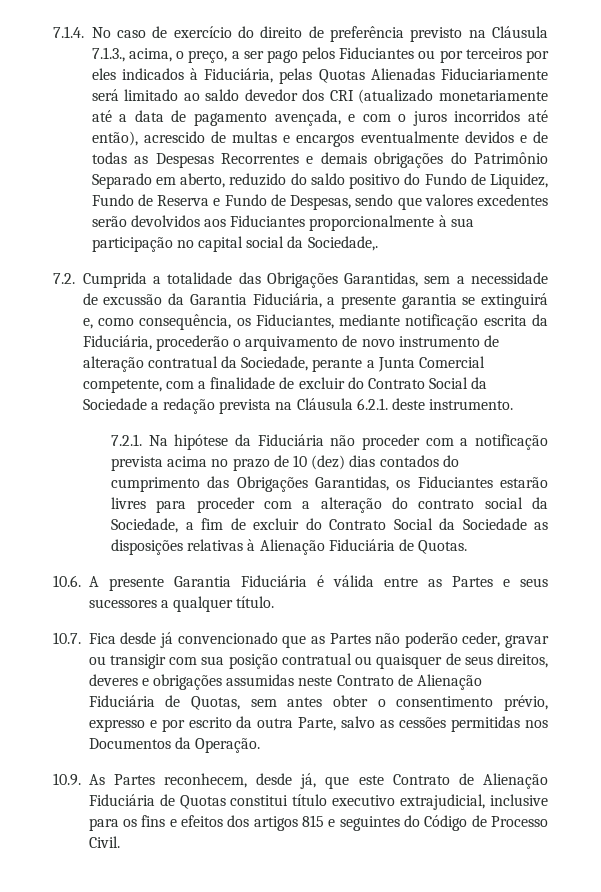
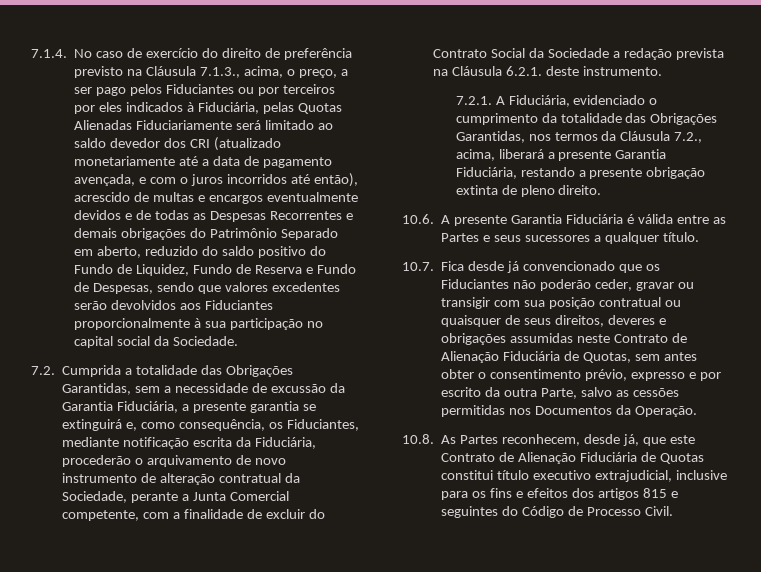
- 7.1.4. No caso de exercício do direito de preferência previsto na Cláusula 7.1.3., acima, o preço, a ser pago pelos Fiduciantes ou por terceiros por eles indicados à Fiduciária, pelas Quotas Alienadas Fiduciariamente será limitado ao saldo devedor dos CRI (atualizado monetariamente até a data de pagamento avençada, e com o juros incorridos até então), acrescido de multas e encargos eventualmente devidos e de todas as Despesas Recorrentes e demais obrigações do Patrimônio Separado em aberto, reduzido do saldo positivo do Fundo de Liquidez, Fundo de Reserva e Fundo de Despesas, sendo que valores excedentes serão devolvidos aos Fiduciantes proporcionalmente à sua participação no capital social da Sociedade,.
+ 7.1.4. No caso de exercício do direito de preferência previsto na Cláusula 7.1.3., acima, o preço, a ser pago pelos Fiduciantes ou por terceiros por eles indicados à Fiduciária, pelas Quotas Alienadas Fiduciariamente será limitado ao saldo devedor dos CRI (atualizado monetariamente até a data de pagamento avençada, e com o juros incorridos até então), acrescido de multas e encargos eventualmente devidos e de todas as Despesas Recorrentes e demais obrigações do Patrimônio Separado em aberto, reduzido do saldo positivo do Fundo de Liquidez, Fundo de Reserva e Fundo de Despesas, sendo que valores excedentes serão devolvidos aos Fiduciantes proporcionalmente à sua participação no capital social da Sociedade.
- 7.2.1. Na hipótese da Fiduciária não proceder com a notificação prevista acima no prazo de 10 (dez) dias contados do cumprimento das Obrigações Garantidas, os Fiduciantes estarão livres para proceder com a alteração do contrato social da Sociedade, a fim de excluir do Contrato Social da Sociedade as disposições relativas à Alienação Fiduciária de Quotas.
+ 7.2.1. A Fiduciária, evidenciado o cumprimento da totalidade das Obrigações Garantidas, nos termos da Cláusula 7.2., acima, liberará a presente Garantia Fiduciária, restando a presente obrigação extinta de pleno direito.
- 10.7. Fica desde já convencionado que as Partes não poderão ceder, gravar ou transigir com sua posição contratual ou quaisquer de seus direitos, deveres e obrigações assumidas neste Contrato de Alienação Fiduciária de Quotas, sem antes obter o consentimento prévio, expresso e por escrito da outra Parte, salvo as cessões permitidas nos Documentos da Operação.
+ 10.7. Fica desde já convencionado que os Fiduciantes não poderão ceder, gravar ou transigir com sua posição contratual ou quaisquer de seus direitos, deveres e obrigações assumidas neste Contrato de Alienação Fiduciária de Quotas, sem antes obter o consentimento prévio, expresso e por escrito da outra Parte, salvo as cessões permitidas nos Documentos da Operação.
- 10.9. As Partes reconhecem, desde já, que este Contrato de Alienação Fiduciária de Quotas constitui título executivo extrajudicial, inclusive para os fins e efeitos dos artigos 815 e seguintes do Código de Processo Civil.
+ 10.8. As Partes reconhecem, desde já, que este Contrato de Alienação Fiduciária de Quotas constitui título executivo extrajudicial, inclusive para os fins e efeitos dos artigos 815 e seguintes do Código de Processo Civil.

